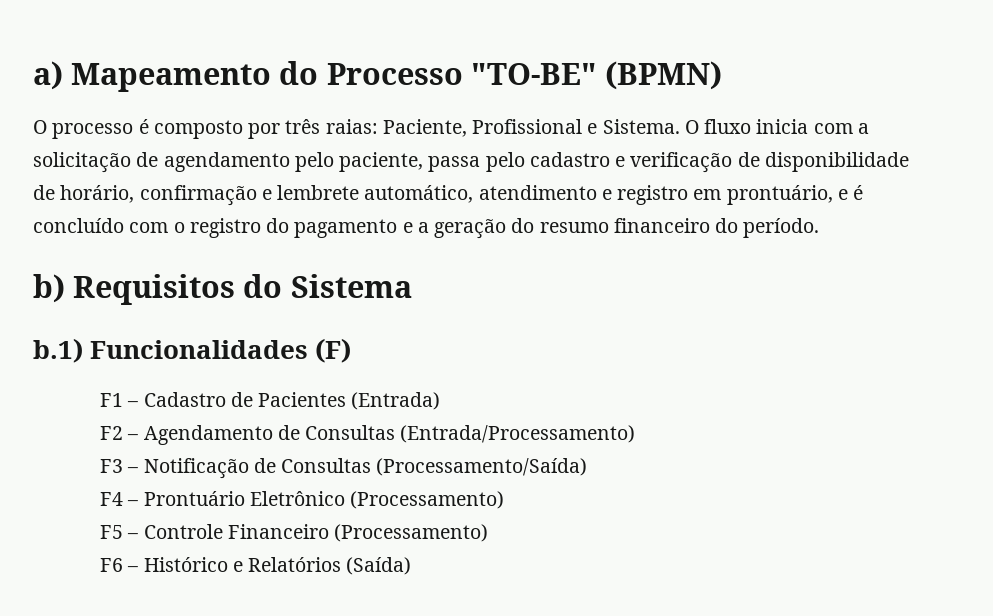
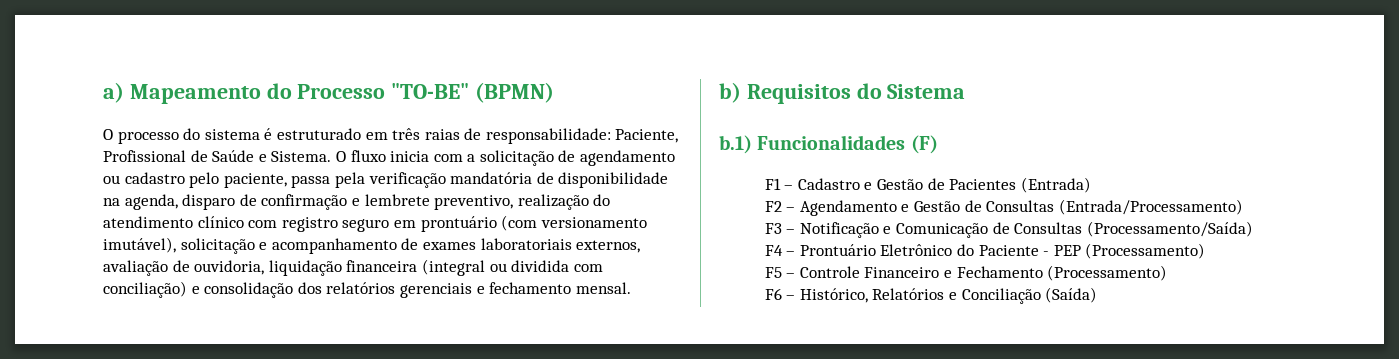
- O processo é composto por três raias: Paciente, Profissional e Sistema.
+ O processo do sistema é estruturado em três raias de responsabilidade: Paciente, Profissional de Saúde e Sistema.
- O fluxo inicia com a solicitação de agendamento pelo paciente, passa pelo cadastro e verificação de disponibilidade de horário, confirmação e lembrete automático, atendimento e registro em prontuário, e é concluído com o registro do pagamento e a geração do resumo financeiro do período.
+ O fluxo inicia com a solicitação de agendamento ou cadastro pelo paciente, passa pela verificação mandatória de disponibilidade na agenda, disparo de confirmação e lembrete preventivo, realização do atendimento clínico com registro seguro em prontuário (com versionamento imutável), solicitação e acompanhamento de exames laboratoriais externos, avaliação de ouvidoria, liquidação financeira (integral ou dividida com conciliação) e consolidação dos relatórios gerenciais e fechamento mensal.
- F1 – Cadastro de Pacientes (Entrada)
+ F1 – Cadastro e Gestão de Pacientes (Entrada)
- F2 – Agendamento de Consultas (Entrada/Processamento)
+ F2 – Agendamento e Gestão de Consultas (Entrada/Processamento)
- F3 – Notificação de Consultas (Processamento/Saída)
+ F3 – Notificação e Comunicação de Consultas (Processamento/Saída)
- F4 – Prontuário Eletrônico (Processamento)
+ F4 – Prontuário Eletrônico do Paciente - PEP (Processamento)
- F5 – Controle Financeiro (Processamento)
+ F5 – Controle Financeiro e Fechamento (Processamento)
- F6 – Histórico e Relatórios (Saída)
+ F6 – Histórico, Relatórios e Conciliação (Saída)

